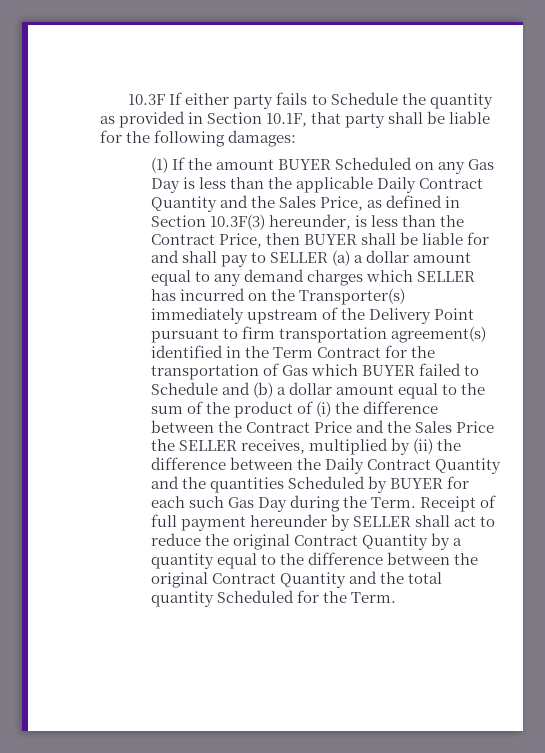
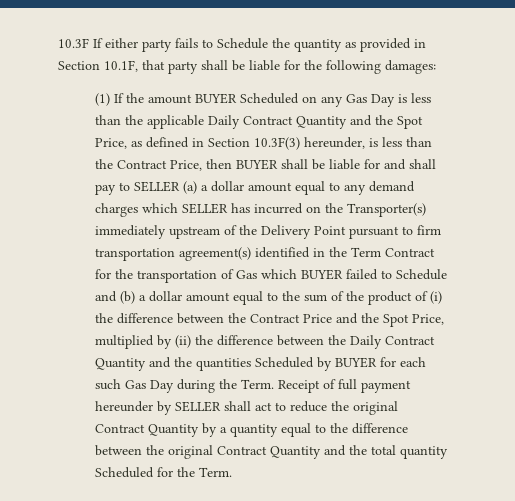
- (1) If the amount BUYER Scheduled on any Gas Day is less than the applicable Daily Contract Quantity and the Sales Price, as defined in Section 10.3F(3) hereunder, is less than the Contract Price, then BUYER shall be liable for and shall pay to SELLER (a) a dollar amount equal to any demand charges which SELLER has incurred on the Transporter(s) immediately upstream of the Delivery Point pursuant to firm transportation agreement(s) identified in the Term Contract for the transportation of Gas which BUYER failed to Schedule and (b) a dollar amount equal to the sum of the product of (i) the difference between the Contract Price and the Sales Price the SELLER receives, multiplied by (ii) the difference between the Daily Contract Quantity and the quantities Scheduled by BUYER for each such Gas Day during the Term.
+ (1) If the amount BUYER Scheduled on any Gas Day is less than the applicable Daily Contract Quantity and the Spot Price, as defined in Section 10.3F(3) hereunder, is less than the Contract Price, then BUYER shall be liable for and shall pay to SELLER (a) a dollar amount equal to any demand charges which SELLER has incurred on the Transporter(s) immediately upstream of the Delivery Point pursuant to firm transportation agreement(s) identified in the Term Contract for the transportation of Gas which BUYER failed to Schedule and (b) a dollar amount equal to the sum of the product of (i) the difference between the Contract Price and the Spot Price, multiplied by (ii) the difference between the Daily Contract Quantity and the quantities Scheduled by BUYER for each such Gas Day during the Term.

